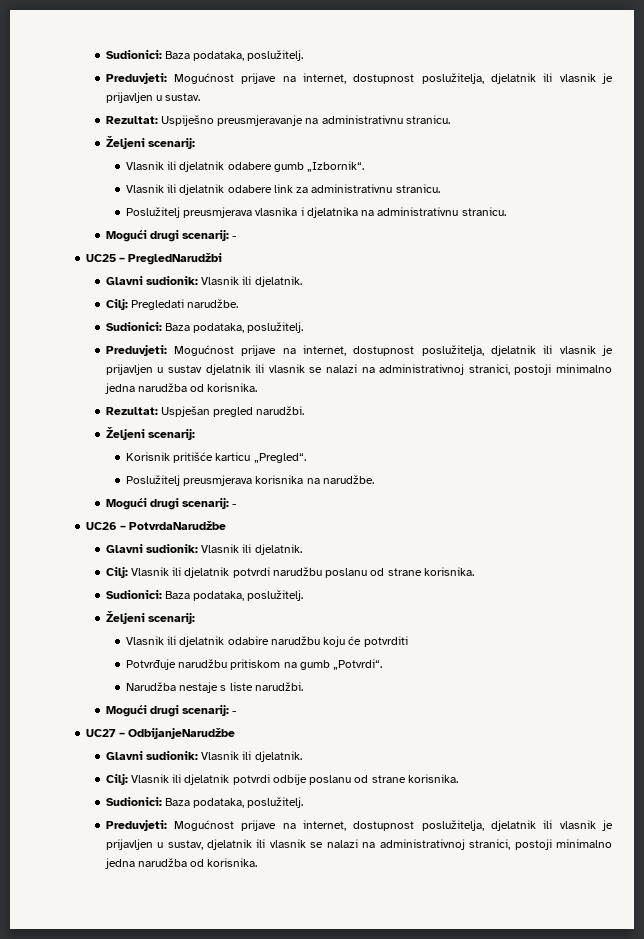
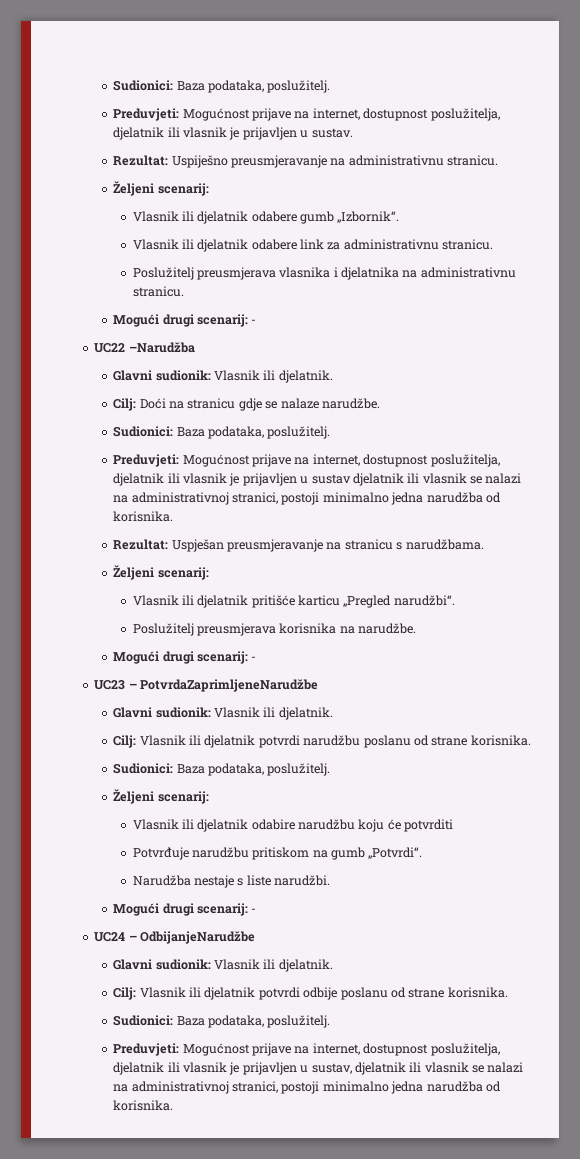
- UC25 – PregledNarudžbi
+ UC22 –Narudžba
  Glavni sudionik: Vlasnik ili djelatnik.
- Cilj: Pregledati narudžbe.
+ Cilj: Doći na stranicu gdje se nalaze narudžbe.
- Rezultat: Uspješan pregled narudžbi.
+ Rezultat: Uspješan preusmjeravanje na stranicu s narudžbama.
  Željeni scenarij:
- Korisnik pritišće karticu „Pregled“.
+ Vlasnik ili djelatnik pritišće karticu „Pregled narudžbi“.
- UC26 – PotvrdaNarudžbe
+ UC23 – PotvrdaZaprimljeneNarudžbe
- UC27 – OdbijanjeNarudžbe
+ UC24 – OdbijanjeNarudžbe

